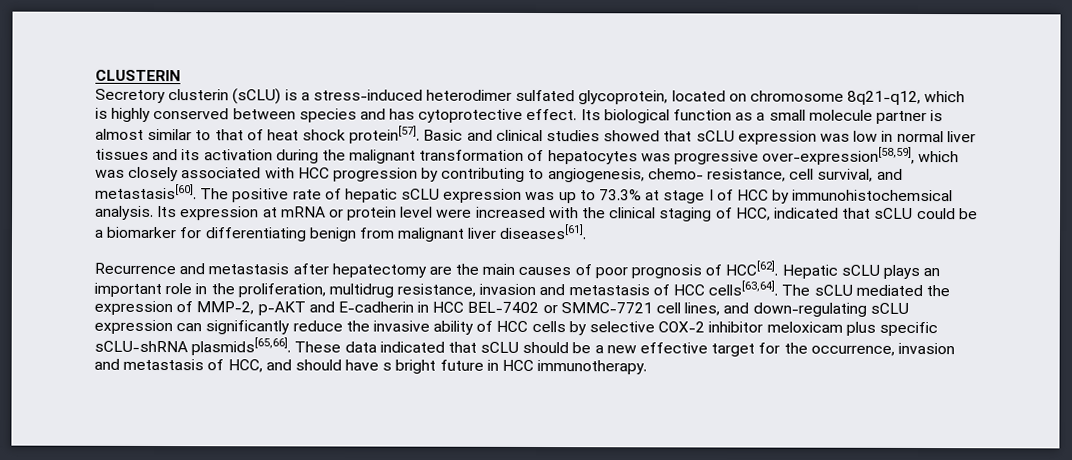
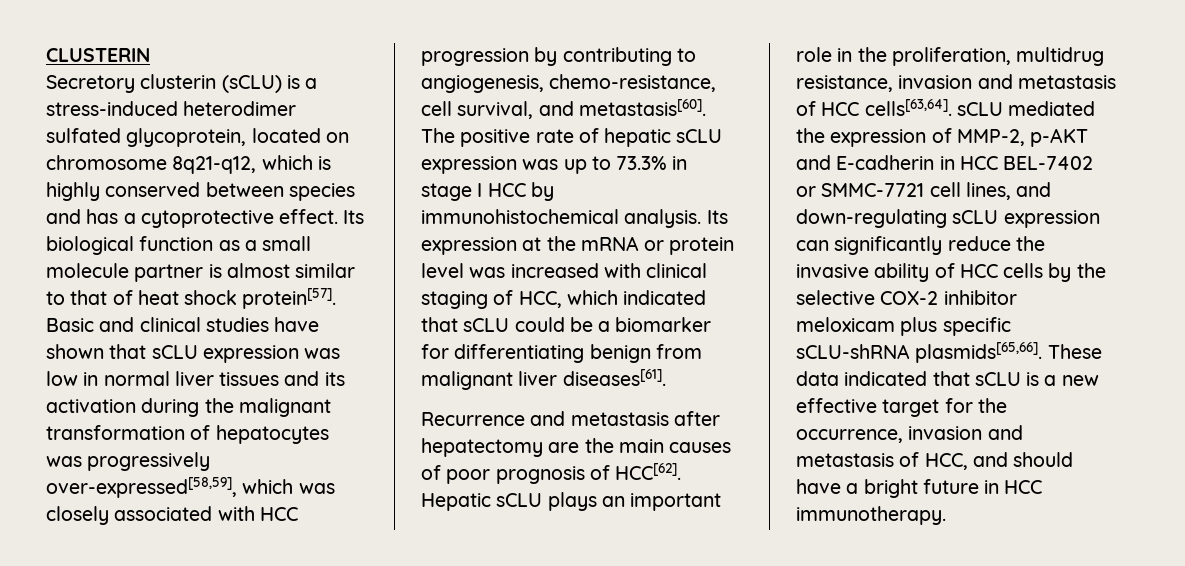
- Secretory clusterin (sCLU) is a stress-induced heterodimer sulfated glycoprotein, located on chromosome 8q21-q12, which is highly conserved between species and has cytoprotective effect.
+ Secretory clusterin (sCLU) is a stress-induced heterodimer sulfated glycoprotein, located on chromosome 8q21-q12, which is highly conserved between species and has a cytoprotective effect.
- Basic and clinical studies showed that sCLU expression was low in normal liver tissues and its activation during the malignant transformation of hepatocytes was progressive over-expression[58,59], which was closely associated with HCC progression by contributing to angiogenesis, chemo- resistance, cell survival, and metastasis[60].
+ Basic and clinical studies have shown that sCLU expression was low in normal liver tissues and its activation during the malignant transformation of hepatocytes was progressively over-expressed[58,59], which was closely associated with HCC progression by contributing to angiogenesis, chemo-resistance, cell survival, and metastasis[60].
- The positive rate of hepatic sCLU expression was up to 73.3% at stage I of HCC by immunohistochemsical analysis.
+ The positive rate of hepatic sCLU expression was up to 73.3% in stage I HCC by immunohistochemical analysis.
- Its expression at mRNA or protein level were increased with the clinical staging of HCC, indicated that sCLU could be a biomarker for differentiating benign from malignant liver diseases[61].
+ Its expression at the mRNA or protein level was increased with clinical staging of HCC, which indicated that sCLU could be a biomarker for differentiating benign from malignant liver diseases[61].
- Hepatic sCLU plays an important role in the proliferation, multidrug resistance, invasion and metastasis of HCC cells[63,64]. The sCLU mediated the expression of MMP-2, p-AKT and E-cadherin in HCC BEL-7402 or SMMC-7721 cell lines, and down-regulating sCLU expression can significantly reduce the invasive ability of HCC cells by selective COX-2 inhibitor meloxicam plus specific sCLU-shRNA plasmids[65,66].
+ Hepatic sCLU plays an important role in the proliferation, multidrug resistance, invasion and metastasis of HCC cells[63,64]. sCLU mediated the expression of MMP-2, p-AKT and E-cadherin in HCC BEL-7402 or SMMC-7721 cell lines, and down-regulating sCLU expression can significantly reduce the invasive ability of HCC cells by the selective COX-2 inhibitor meloxicam plus specific sCLU-shRNA plasmids[65,66].
- These data indicated that sCLU should be a new effective target for the occurrence, invasion and metastasis of HCC, and should have s bright future in HCC immunotherapy.
+ These data indicated that sCLU is a new effective target for the occurrence, invasion and metastasis of HCC, and should have a bright future in HCC immunotherapy.

